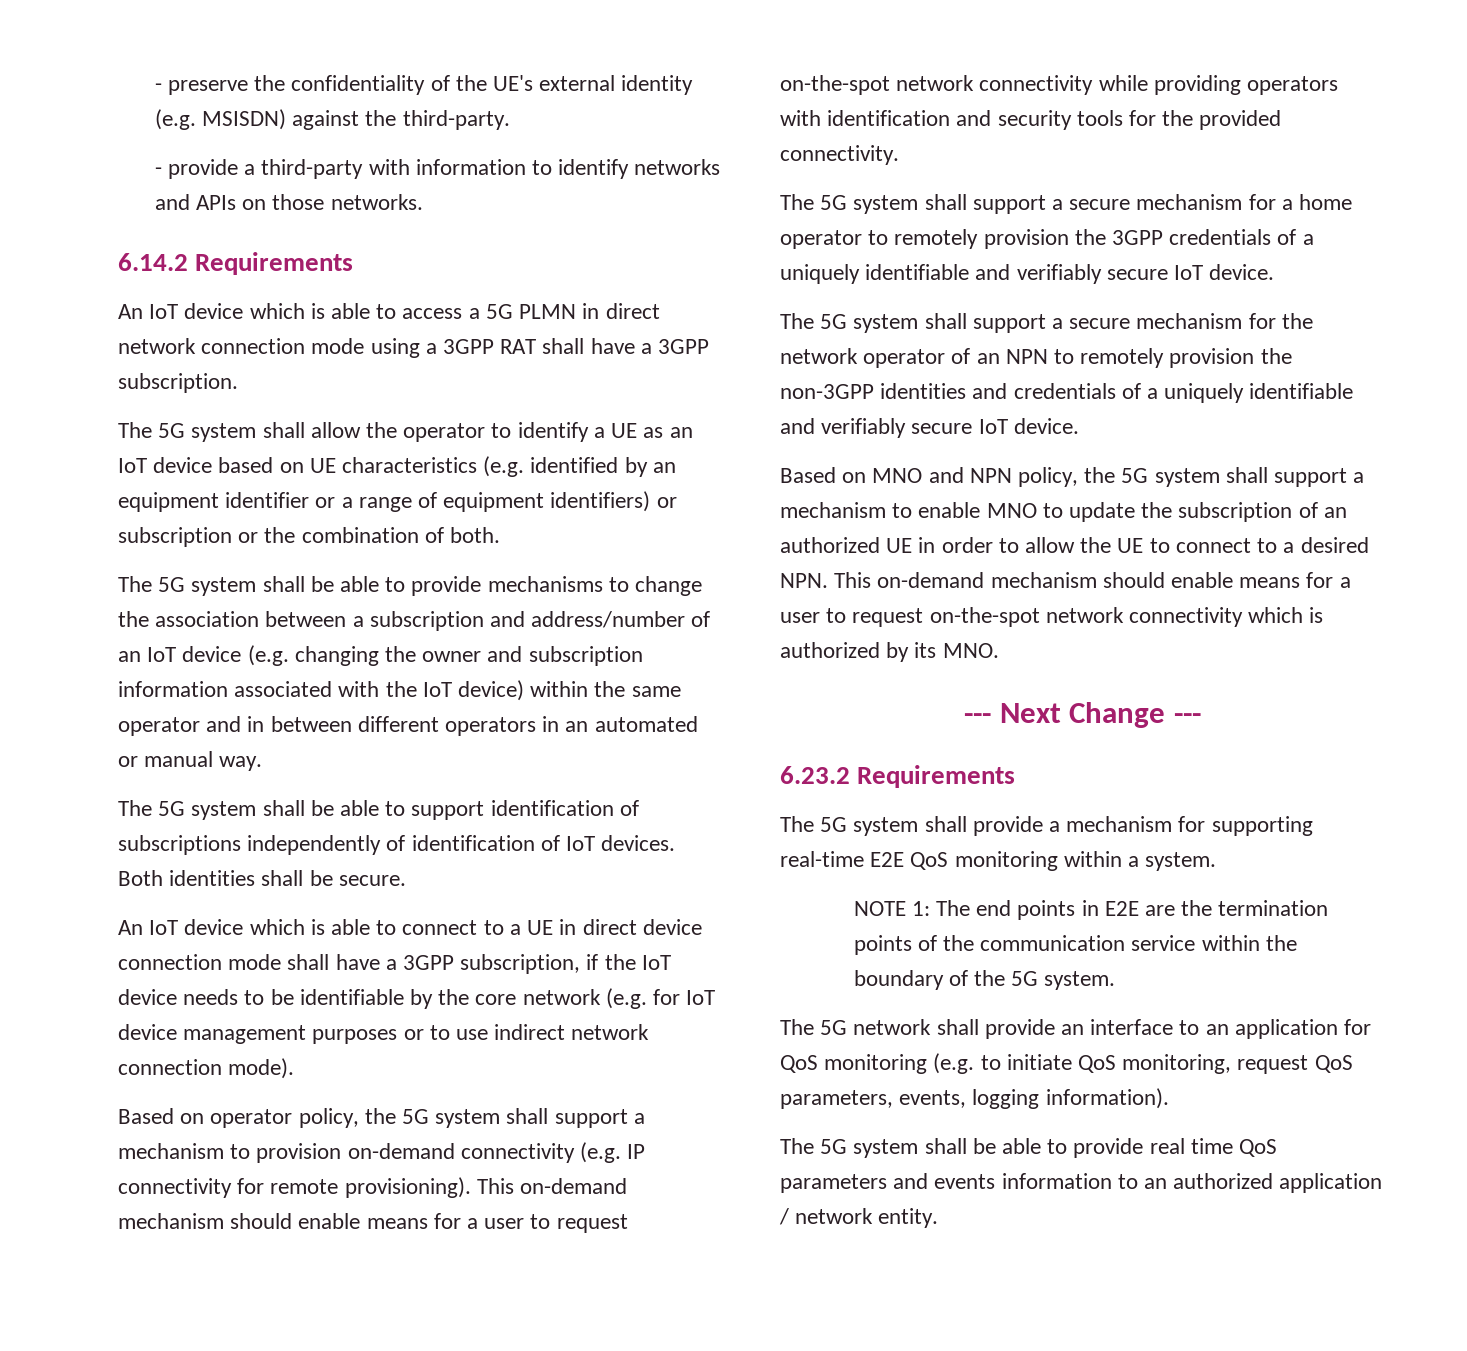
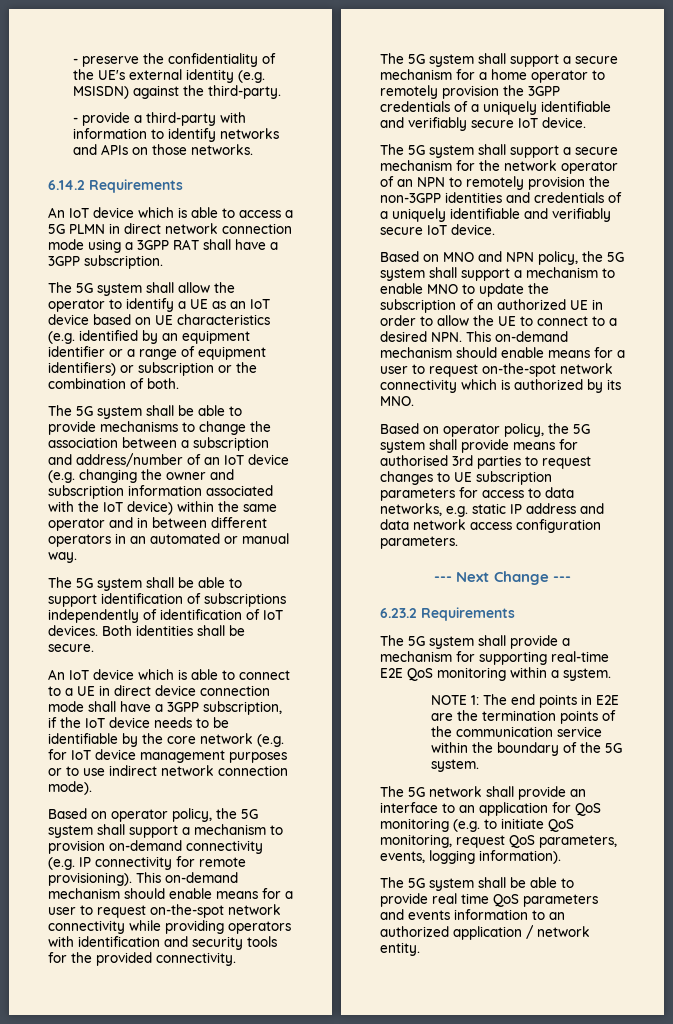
+ Based on operator policy, the 5G system shall provide means for authorised 3rd parties to request changes to UE subscription parameters for access to data networks, e.g. static IP address and data network access configuration parameters.

